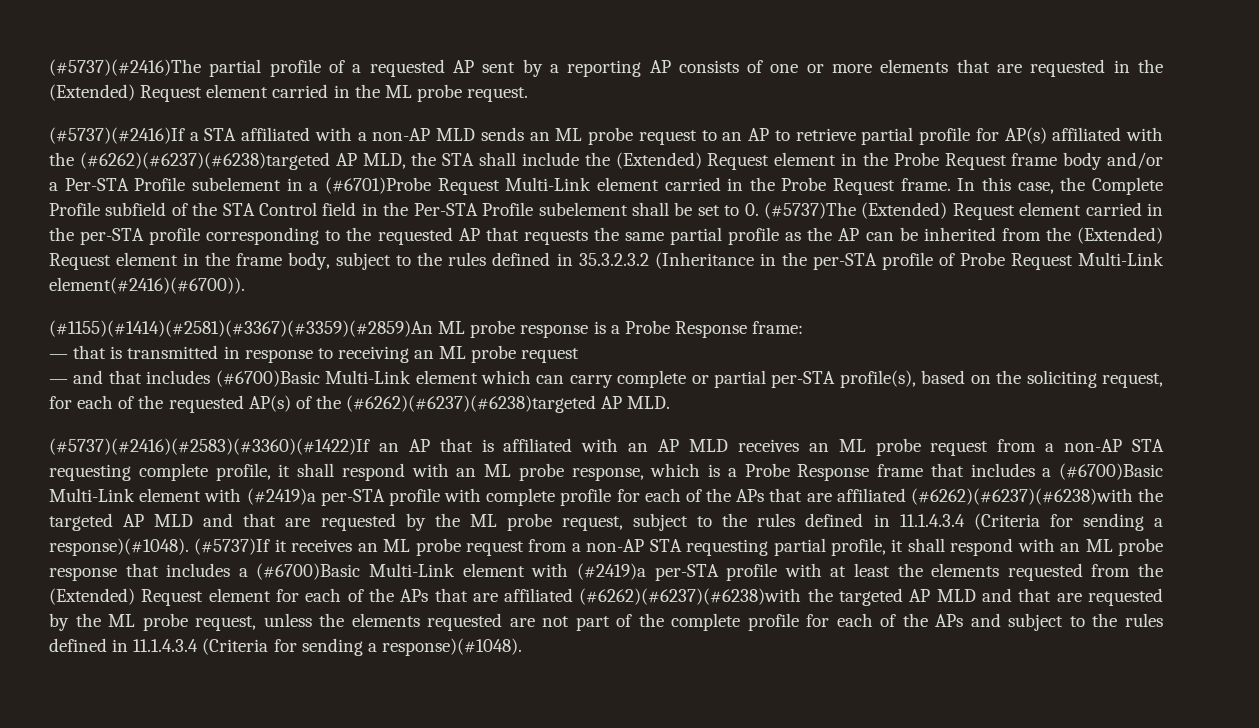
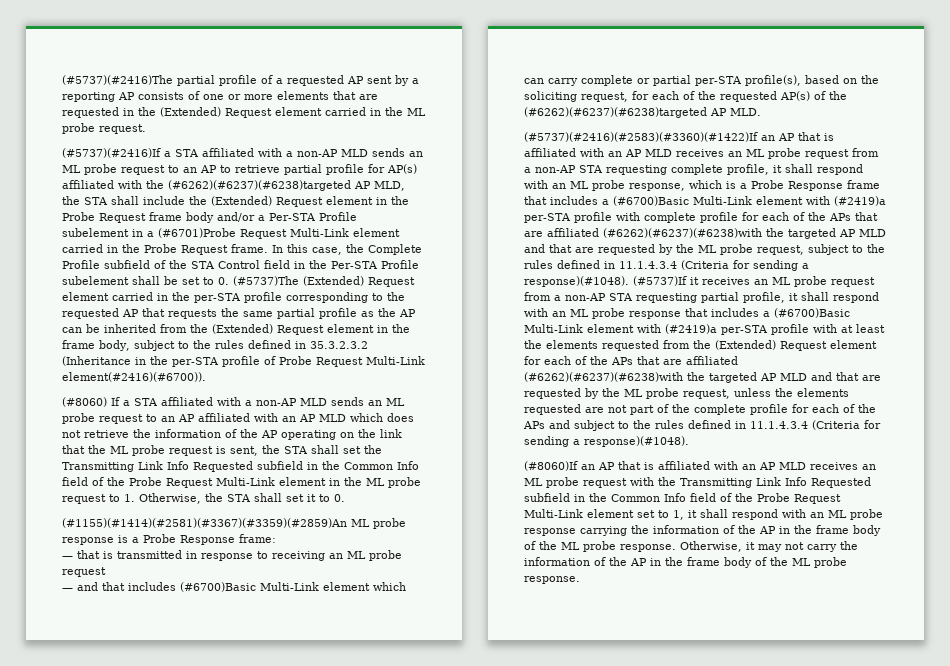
+ (#8060) If a STA affiliated with a non-AP MLD sends an ML probe request to an AP affiliated with an AP MLD which does not retrieve the information of the AP operating on the link that the ML probe request is sent, the STA shall set the Transmitting Link Info Requested subfield in the Common Info field of the Probe Request Multi-Link element in the ML probe request to 1. Otherwise, the STA shall set it to 0.
+ (#8060)If an AP that is affiliated with an AP MLD receives an ML probe request with the Transmitting Link Info Requested subfield in the Common Info field of the Probe Request Multi-Link element set to 1, it shall respond with an ML probe response carrying the information of the AP in the frame body of the ML probe response. Otherwise, it may not carry the information of the AP in the frame body of the ML probe response.

